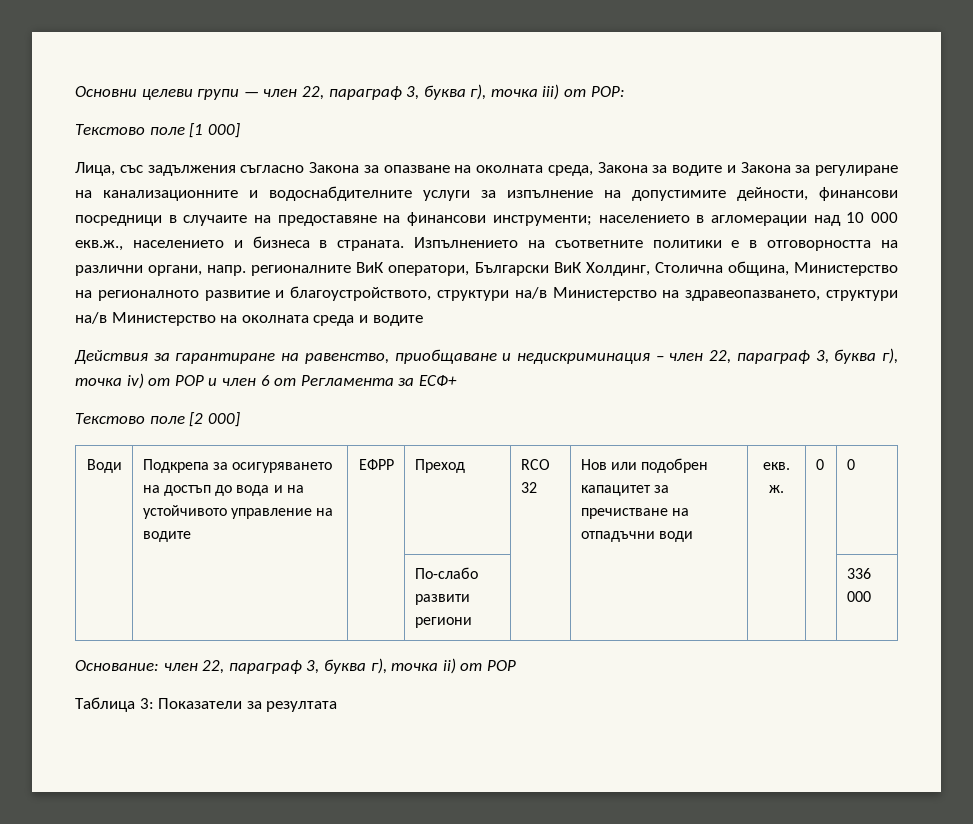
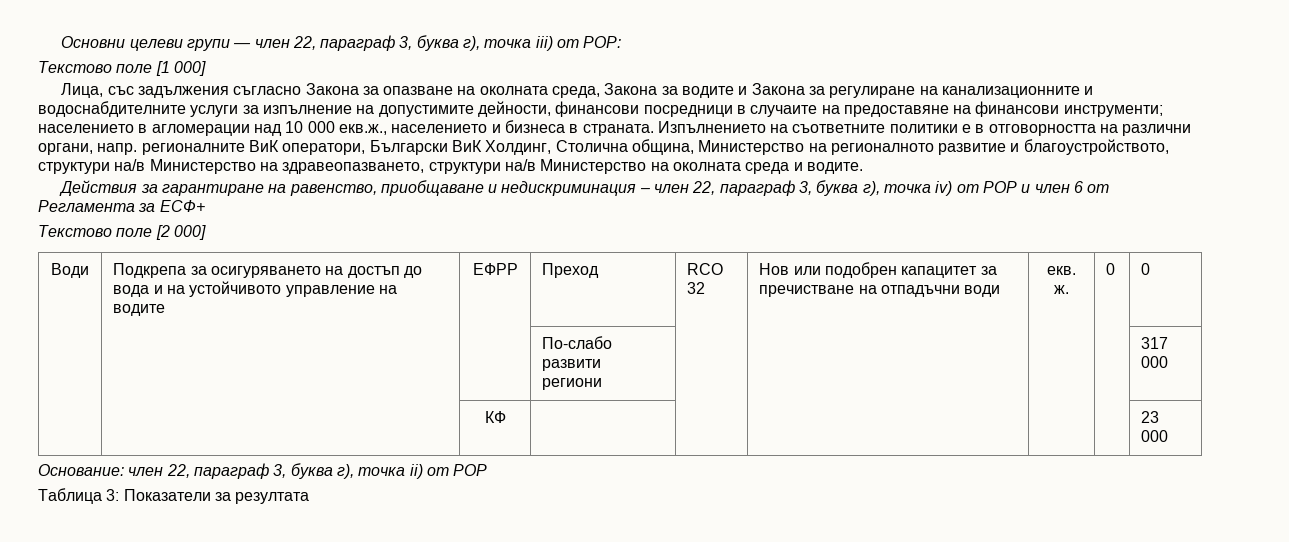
- Изпълнението на съответните политики е в отговорността на различни органи, напр. регионалните ВиК оператори, Български ВиК Холдинг, Столична община, Министерство на регионалното развитие и благоустройството, структури на/в Министерство на здравеопазването, структури на/в Министерство на околната среда и водите
+ Изпълнението на съответните политики е в отговорността на различни органи, напр. регионалните ВиК оператори, Български ВиК Холдинг, Столична община, Министерство на регионалното развитие и благоустройството, структури на/в Министерство на здравеопазването, структури на/в Министерство на околната среда и водите.
- | | | По-слабо развити региони | | | | | 336 000
+ | | | По-слабо развити региони | | | | | 317 000
+ | | КФ | | | | | | 23 000

